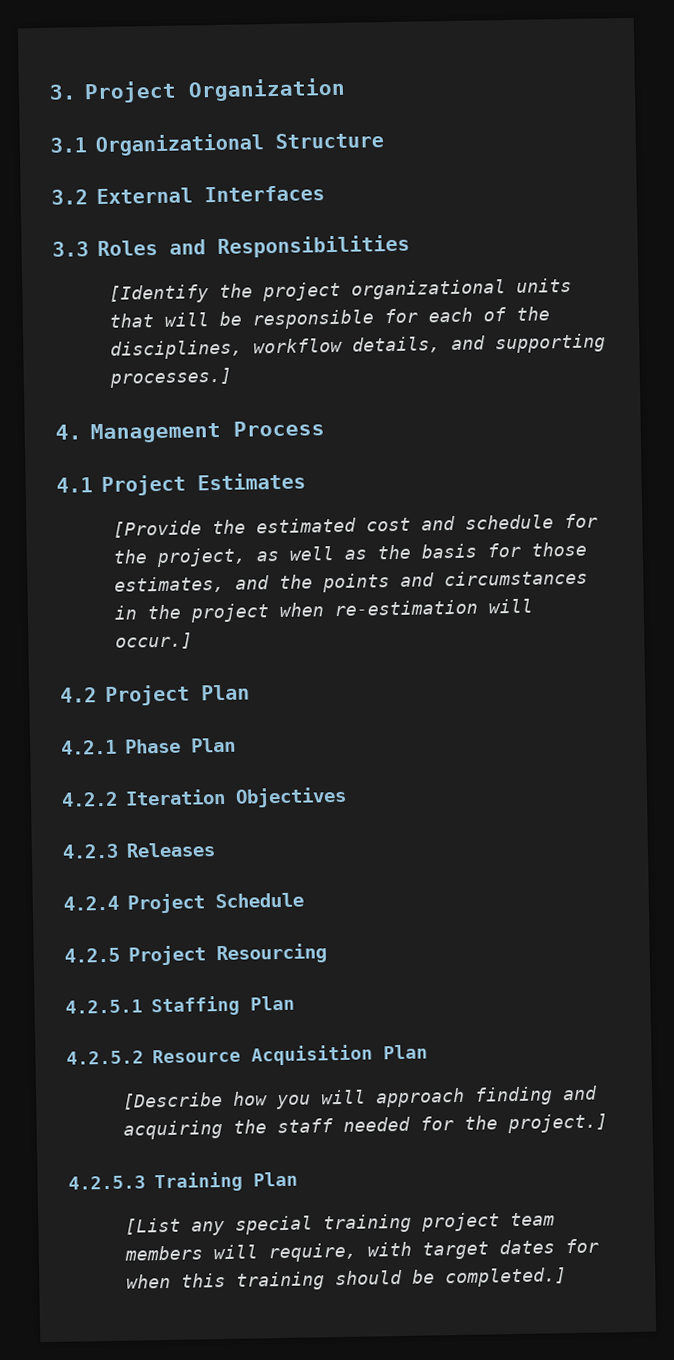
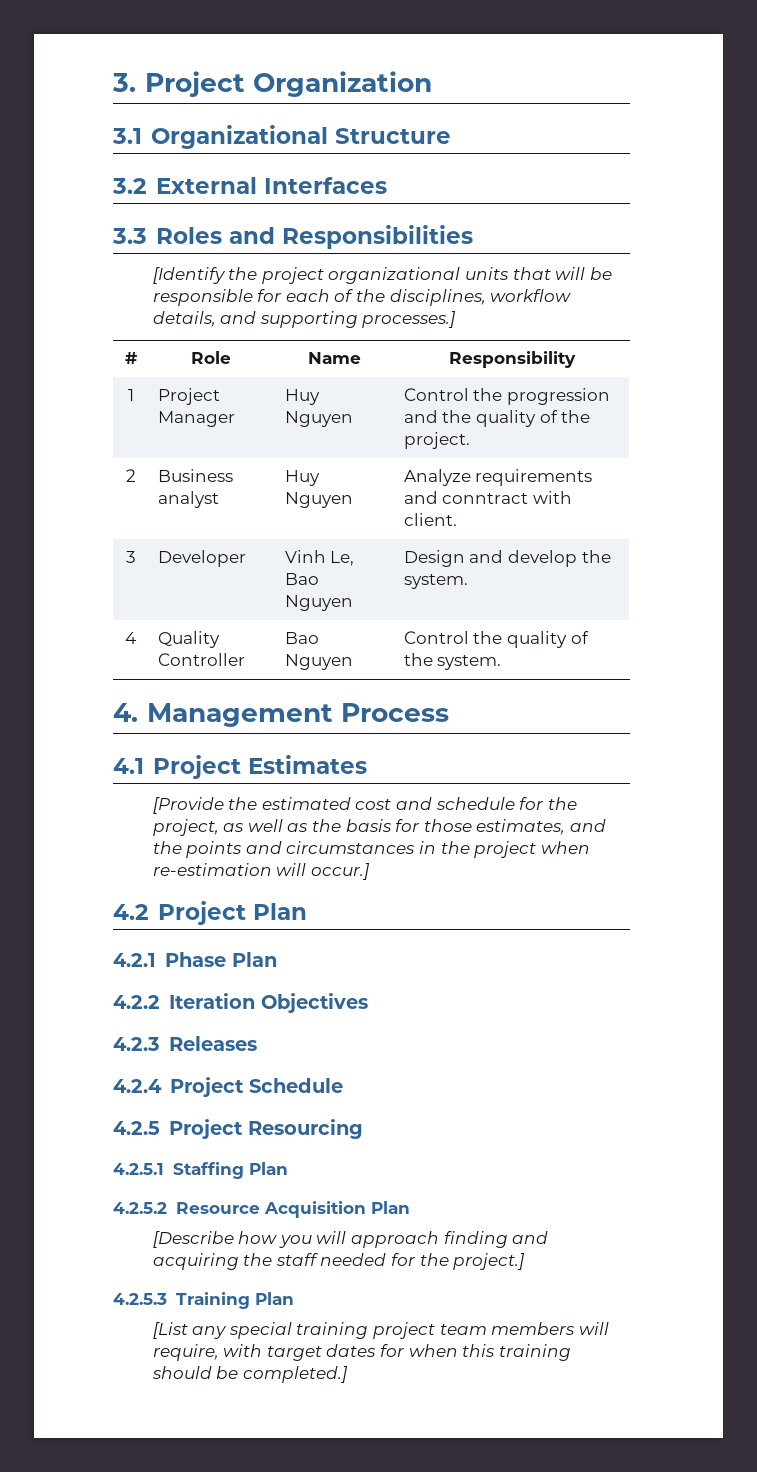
+ # | Role | Name | Responsibility
+ 1 | Project Manager | Huy Nguyen | Control the progression and the quality of the project.
+ 2 | Business analyst | Huy Nguyen | Analyze requirements and conntract with client.
+ 3 | Developer | Vinh Le, Bao Nguyen | Design and develop the system.
+ 4 | Quality Controller | Bao Nguyen | Control the quality of the system.

